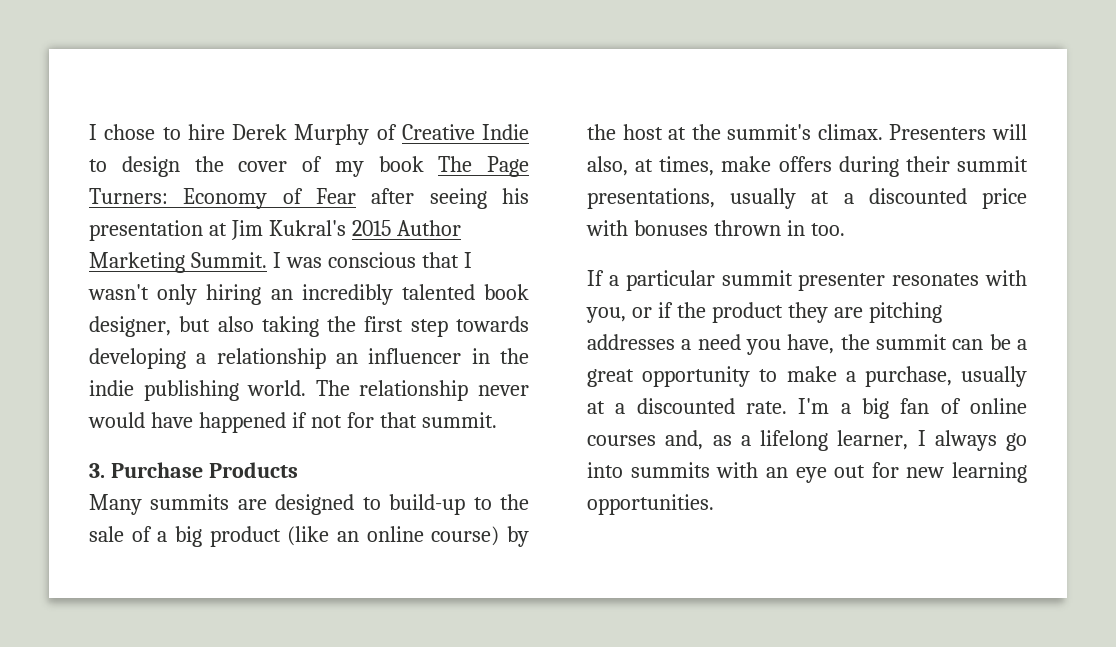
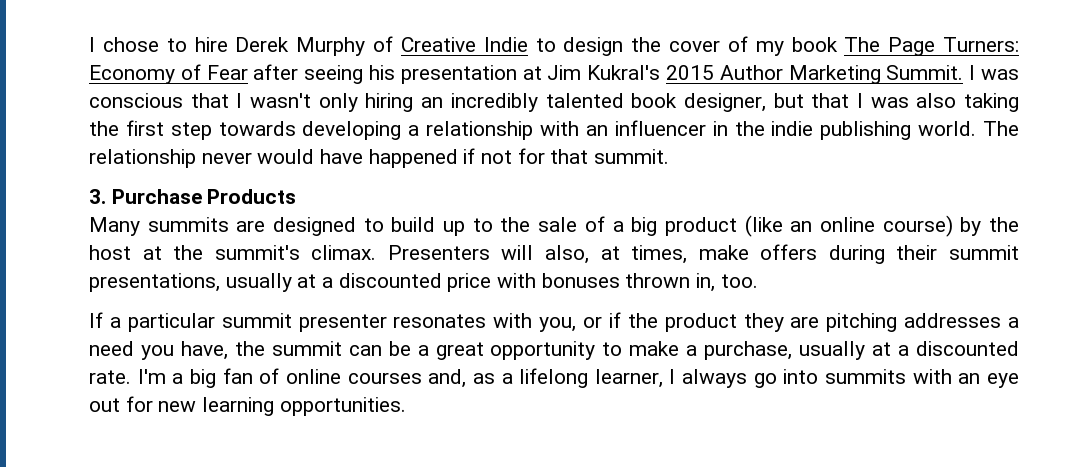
- I was conscious that I wasn't only hiring an incredibly talented book designer, but also taking the first step towards developing a relationship an influencer in the indie publishing world.
+ I was conscious that I wasn't only hiring an incredibly talented book designer, but that I was also taking the first step towards developing a relationship with an influencer in the indie publishing world.
- Many summits are designed to build-up to the sale of a big product (like an online course) by the host at the summit's climax.
+ Many summits are designed to build up to the sale of a big product (like an online course) by the host at the summit's climax.
- Presenters will also, at times, make offers during their summit presentations, usually at a discounted price with bonuses thrown in too.
+ Presenters will also, at times, make offers during their summit presentations, usually at a discounted price with bonuses thrown in, too.

